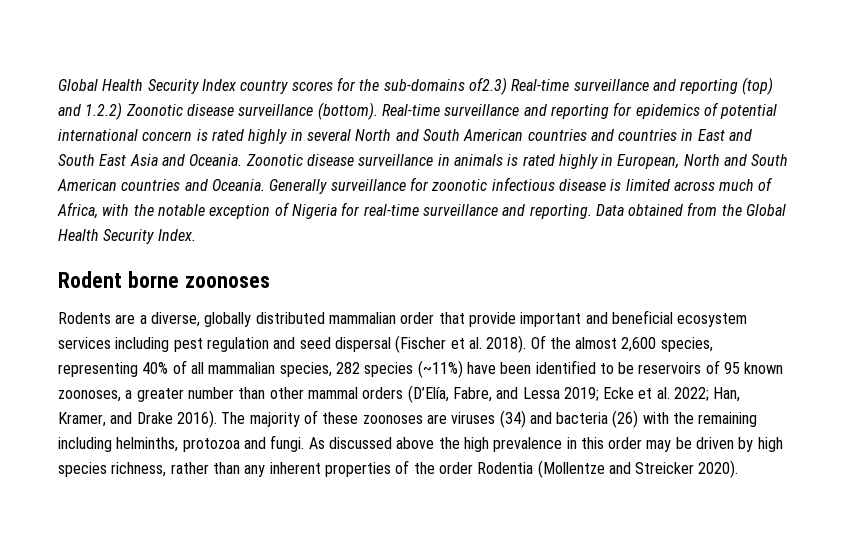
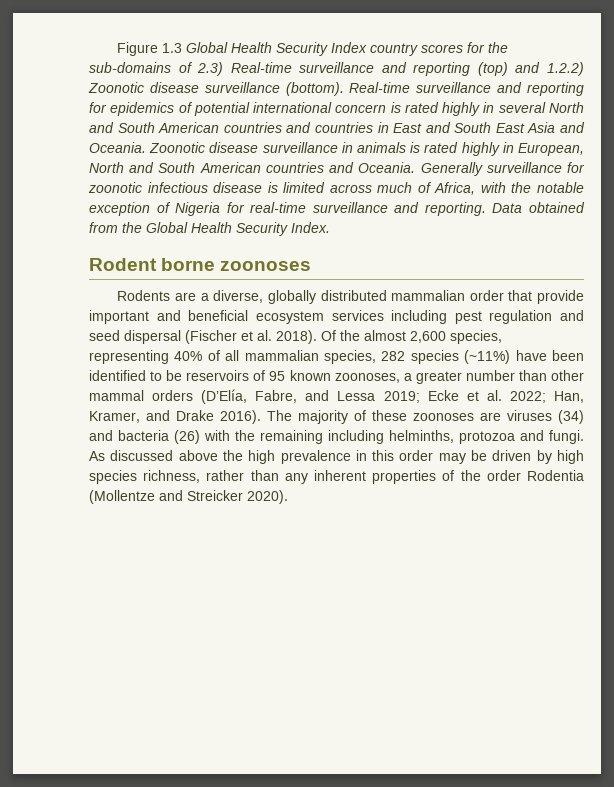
- Global Health Security Index country scores for the sub-domains of2.3) Real-time surveillance and reporting (top) and 1.2.2) Zoonotic disease surveillance (bottom).
+ Figure 1.3 Global Health Security Index country scores for the sub-domains of 2.3) Real-time surveillance and reporting (top) and 1.2.2) Zoonotic disease surveillance (bottom).

